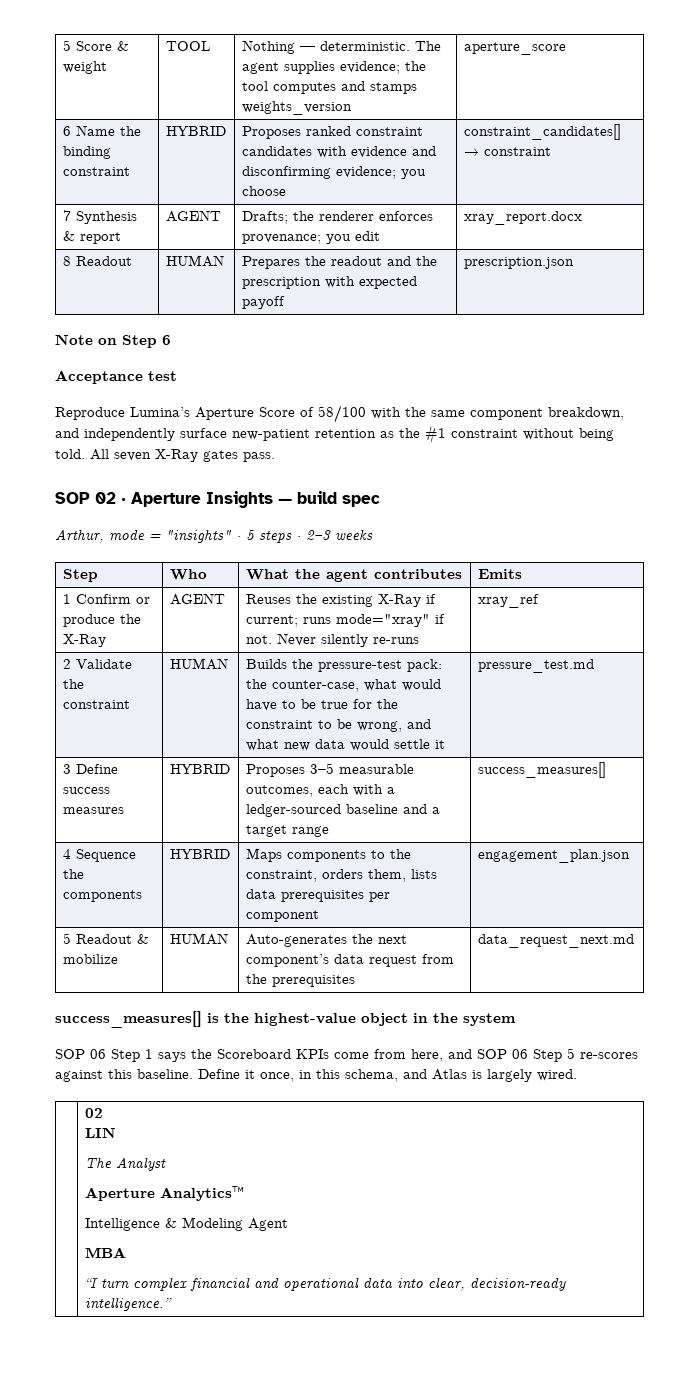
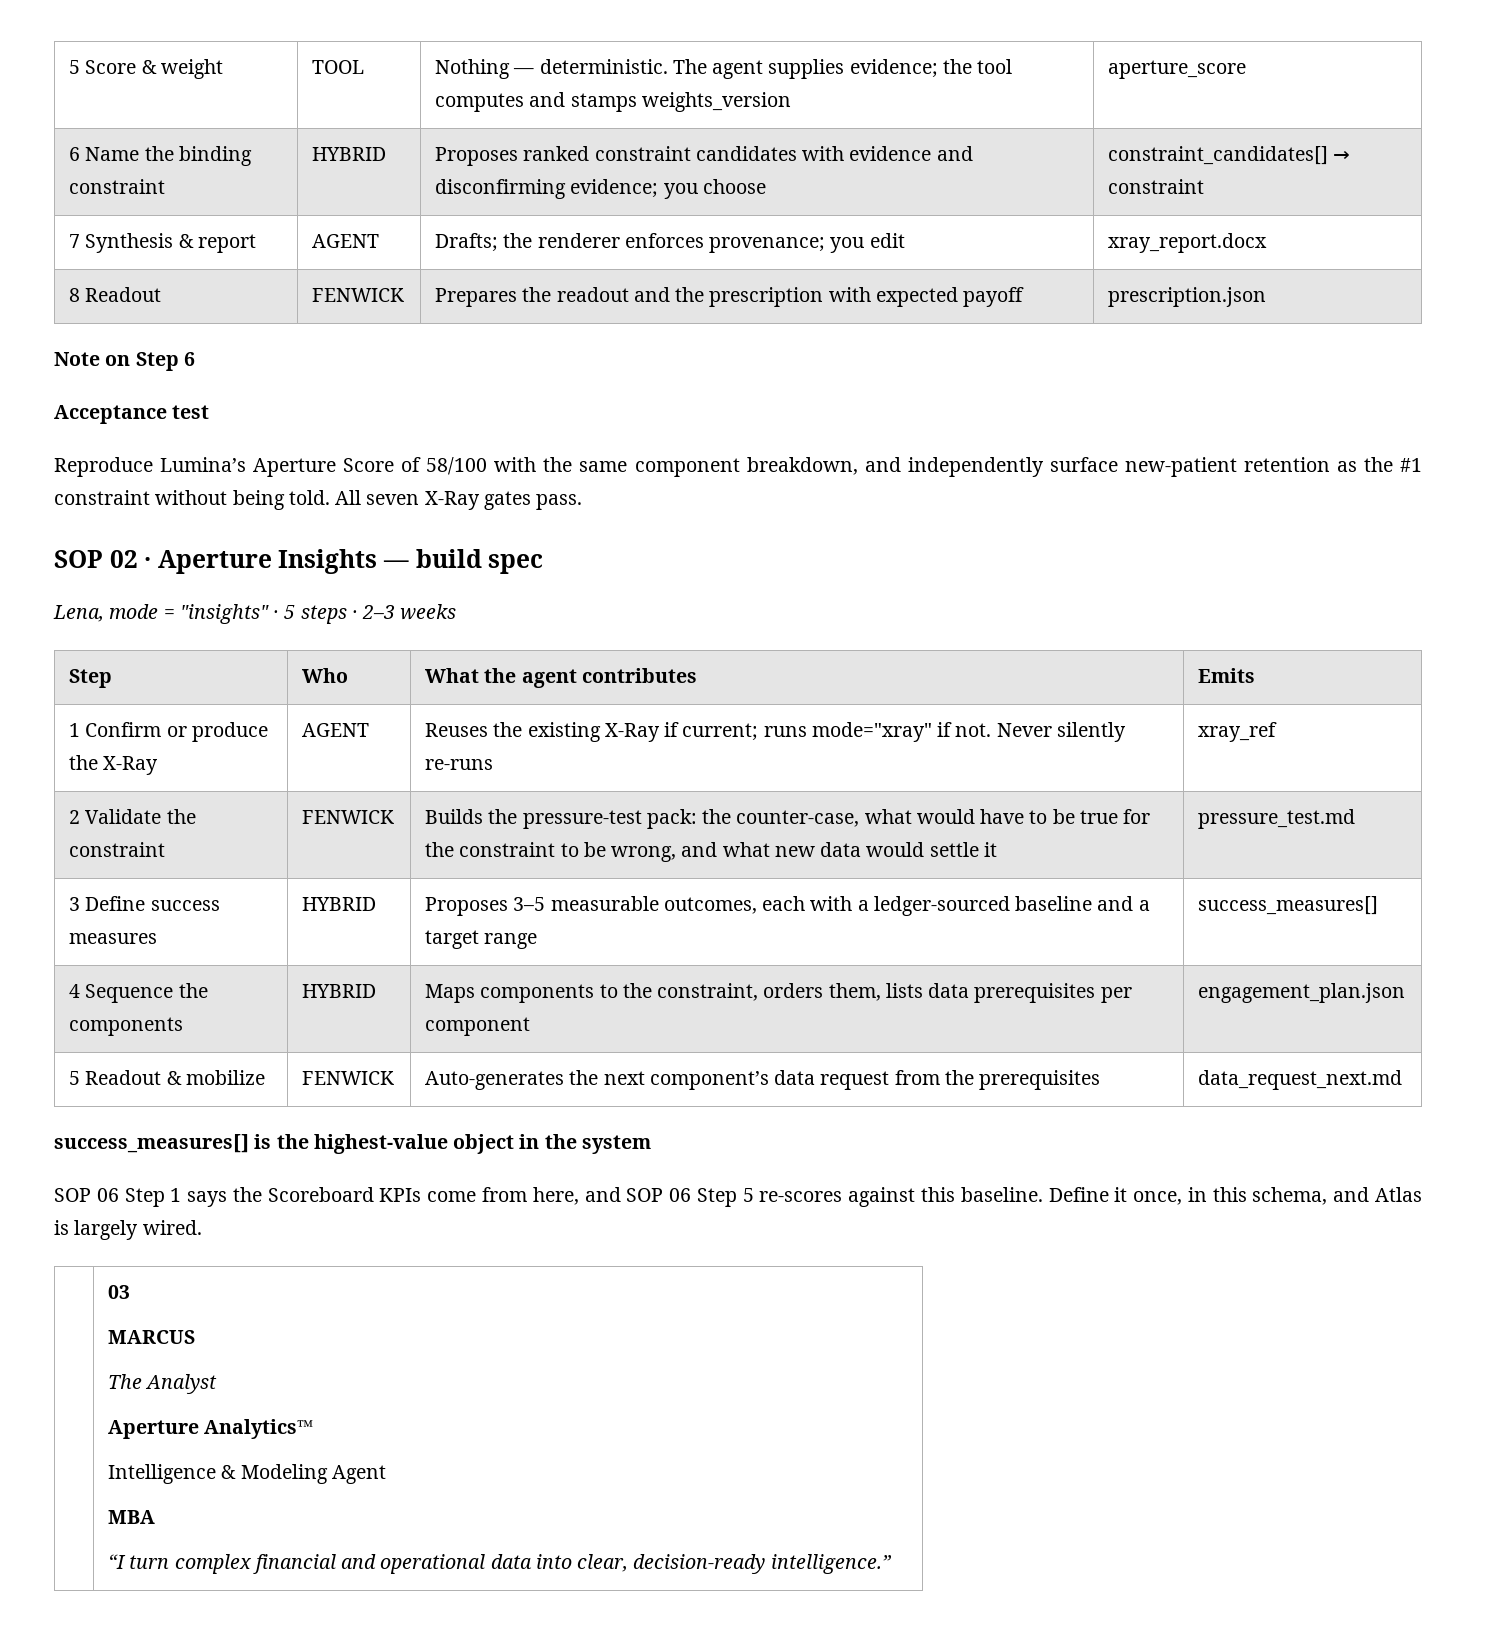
- 8 Readout | HUMAN | Prepares the readout and the prescription with expected payoff | prescription.json
+ 8 Readout | FENWICK | Prepares the readout and the prescription with expected payoff | prescription.json
- Arthur, mode = "insights" · 5 steps · 2–3 weeks
+ Lena, mode = "insights" · 5 steps · 2–3 weeks
- 2 Validate the constraint | HUMAN | Builds the pressure-test pack: the counter-case, what would have to be true for the constraint to be wrong, and what new data would settle it | pressure_test.md
+ 2 Validate the constraint | FENWICK | Builds the pressure-test pack: the counter-case, what would have to be true for the constraint to be wrong, and what new data would settle it | pressure_test.md
- 5 Readout & mobilize | HUMAN | Auto-generates the next component’s data request from the prerequisites | data_request_next.md
+ 5 Readout & mobilize | FENWICK | Auto-generates the next component’s data request from the prerequisites | data_request_next.md
- | 02
- LIN
+ | 03
+ MARCUS

